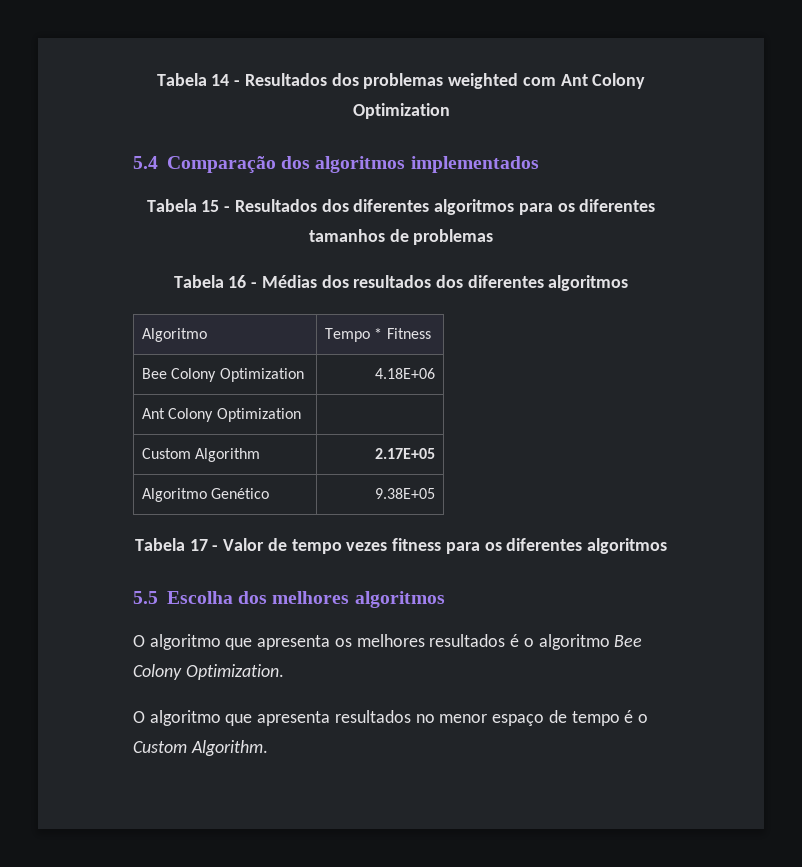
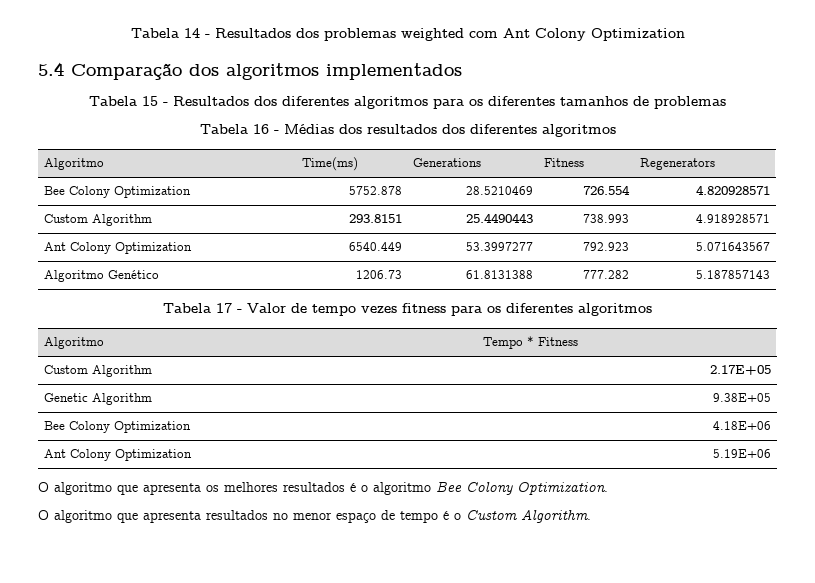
- Algoritmo | Tempo * Fitness
- Bee Colony Optimization | 4.18E+06
- Ant Colony Optimization |
- Custom Algorithm | 2.17E+05
- Algoritmo Genético | 9.38E+05
+ Algoritmo | Time(ms) | Generations | Fitness | Regenerators
+ Bee Colony Optimization | 5752.878 | 28.5210469 | 726.554 | 4.820928571
+ Custom Algorithm | 293.8151 | 25.4490443 | 738.993 | 4.918928571
+ Ant Colony Optimization | 6540.449 | 53.3997277 | 792.923 | 5.071643567
+ Algoritmo Genético | 1206.73 | 61.8131388 | 777.282 | 5.187857143
- 5.5 Escolha dos melhores algoritmos
+ Algoritmo | Tempo * Fitness
+ Custom Algorithm | 2.17E+05
+ Genetic Algorithm | 9.38E+05
+ Bee Colony Optimization | 4.18E+06
+ Ant Colony Optimization | 5.19E+06

